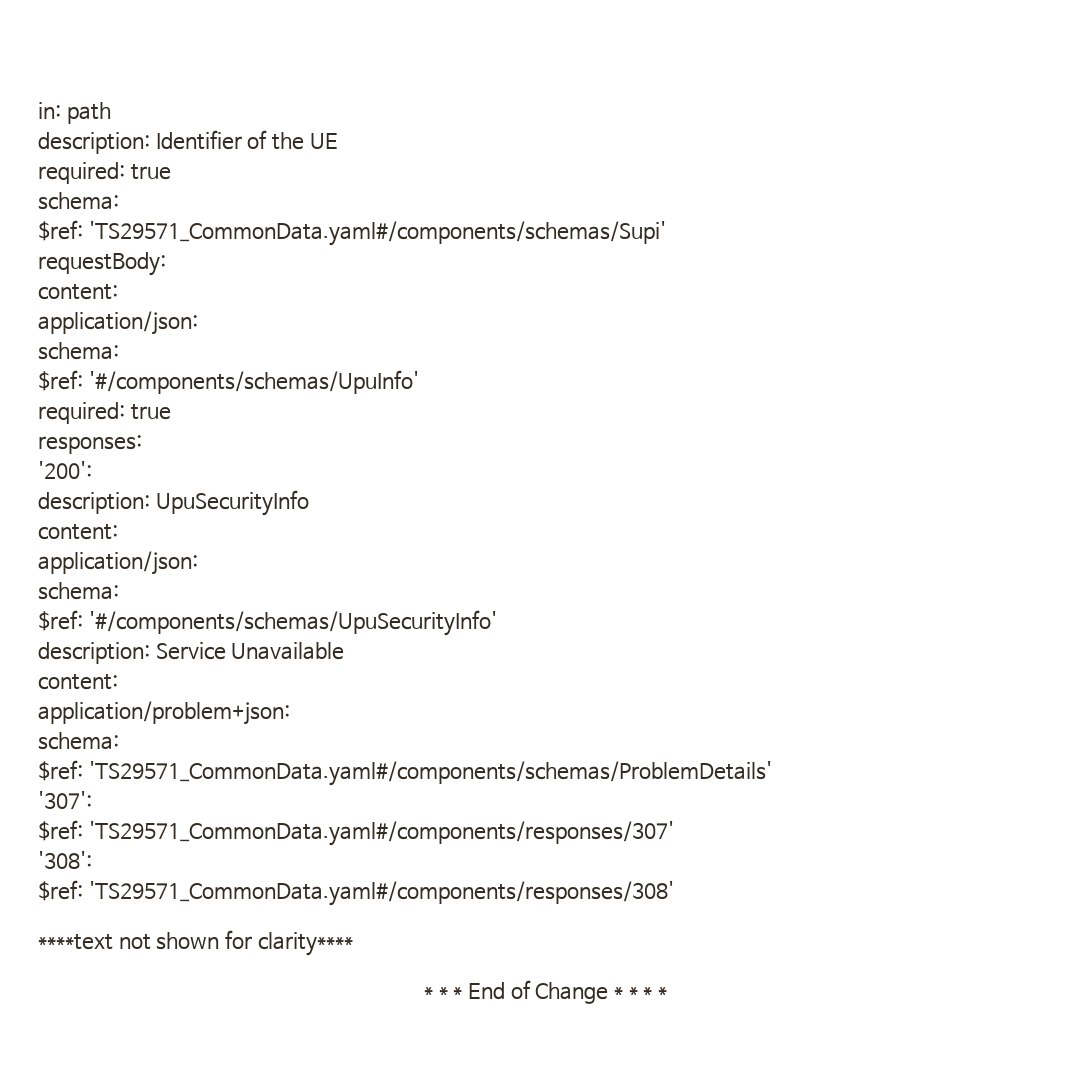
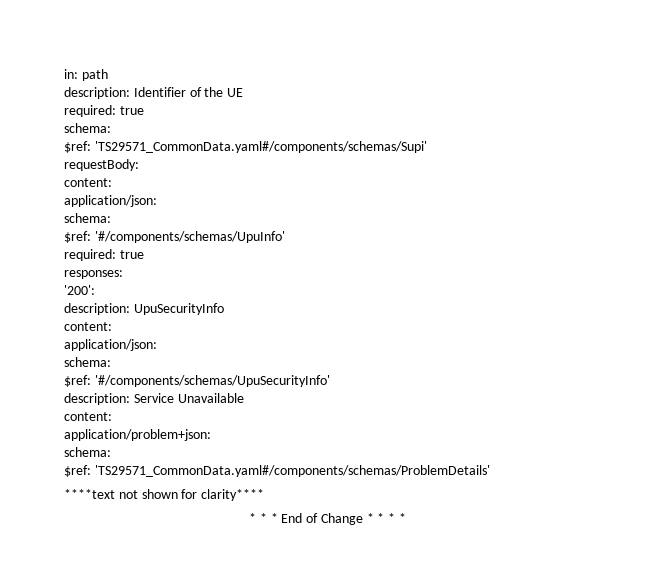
- '307':
- $ref: 'TS29571_CommonData.yaml#/components/responses/307'
- '308':
- $ref: 'TS29571_CommonData.yaml#/components/responses/308'

